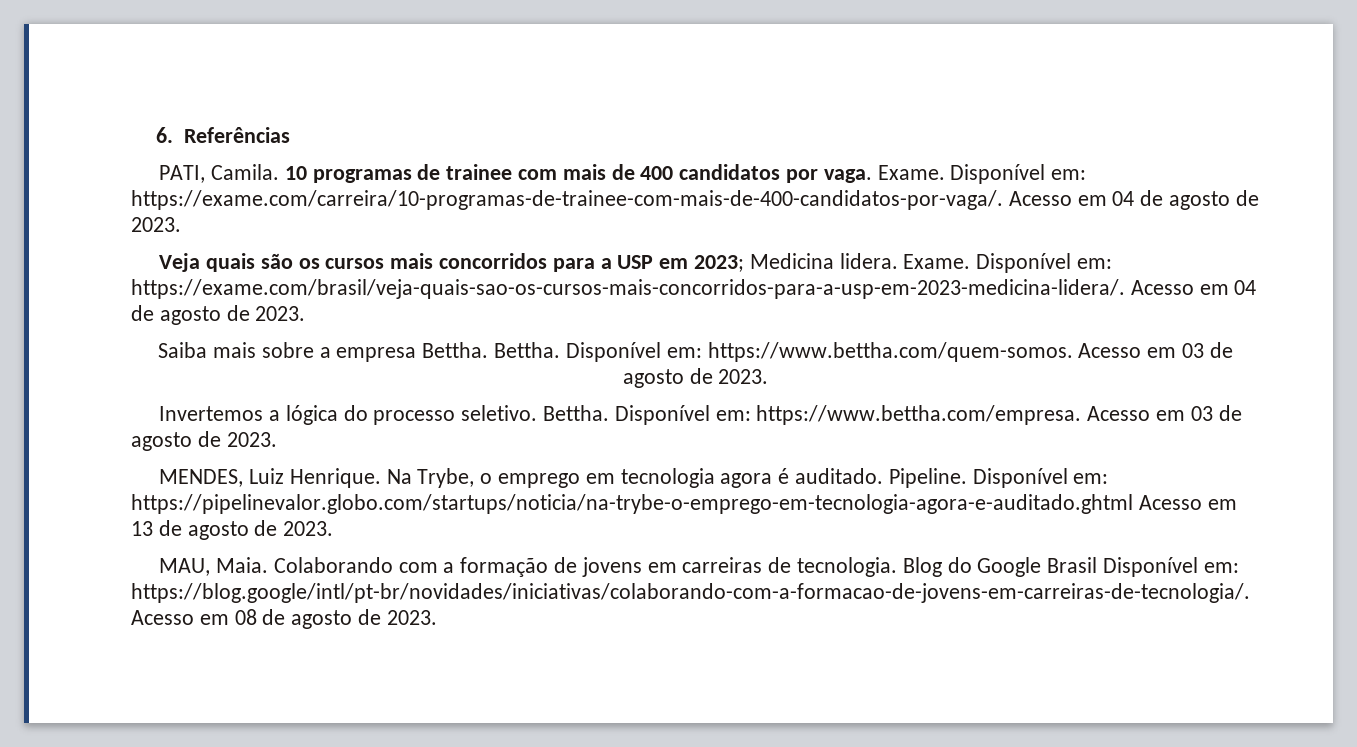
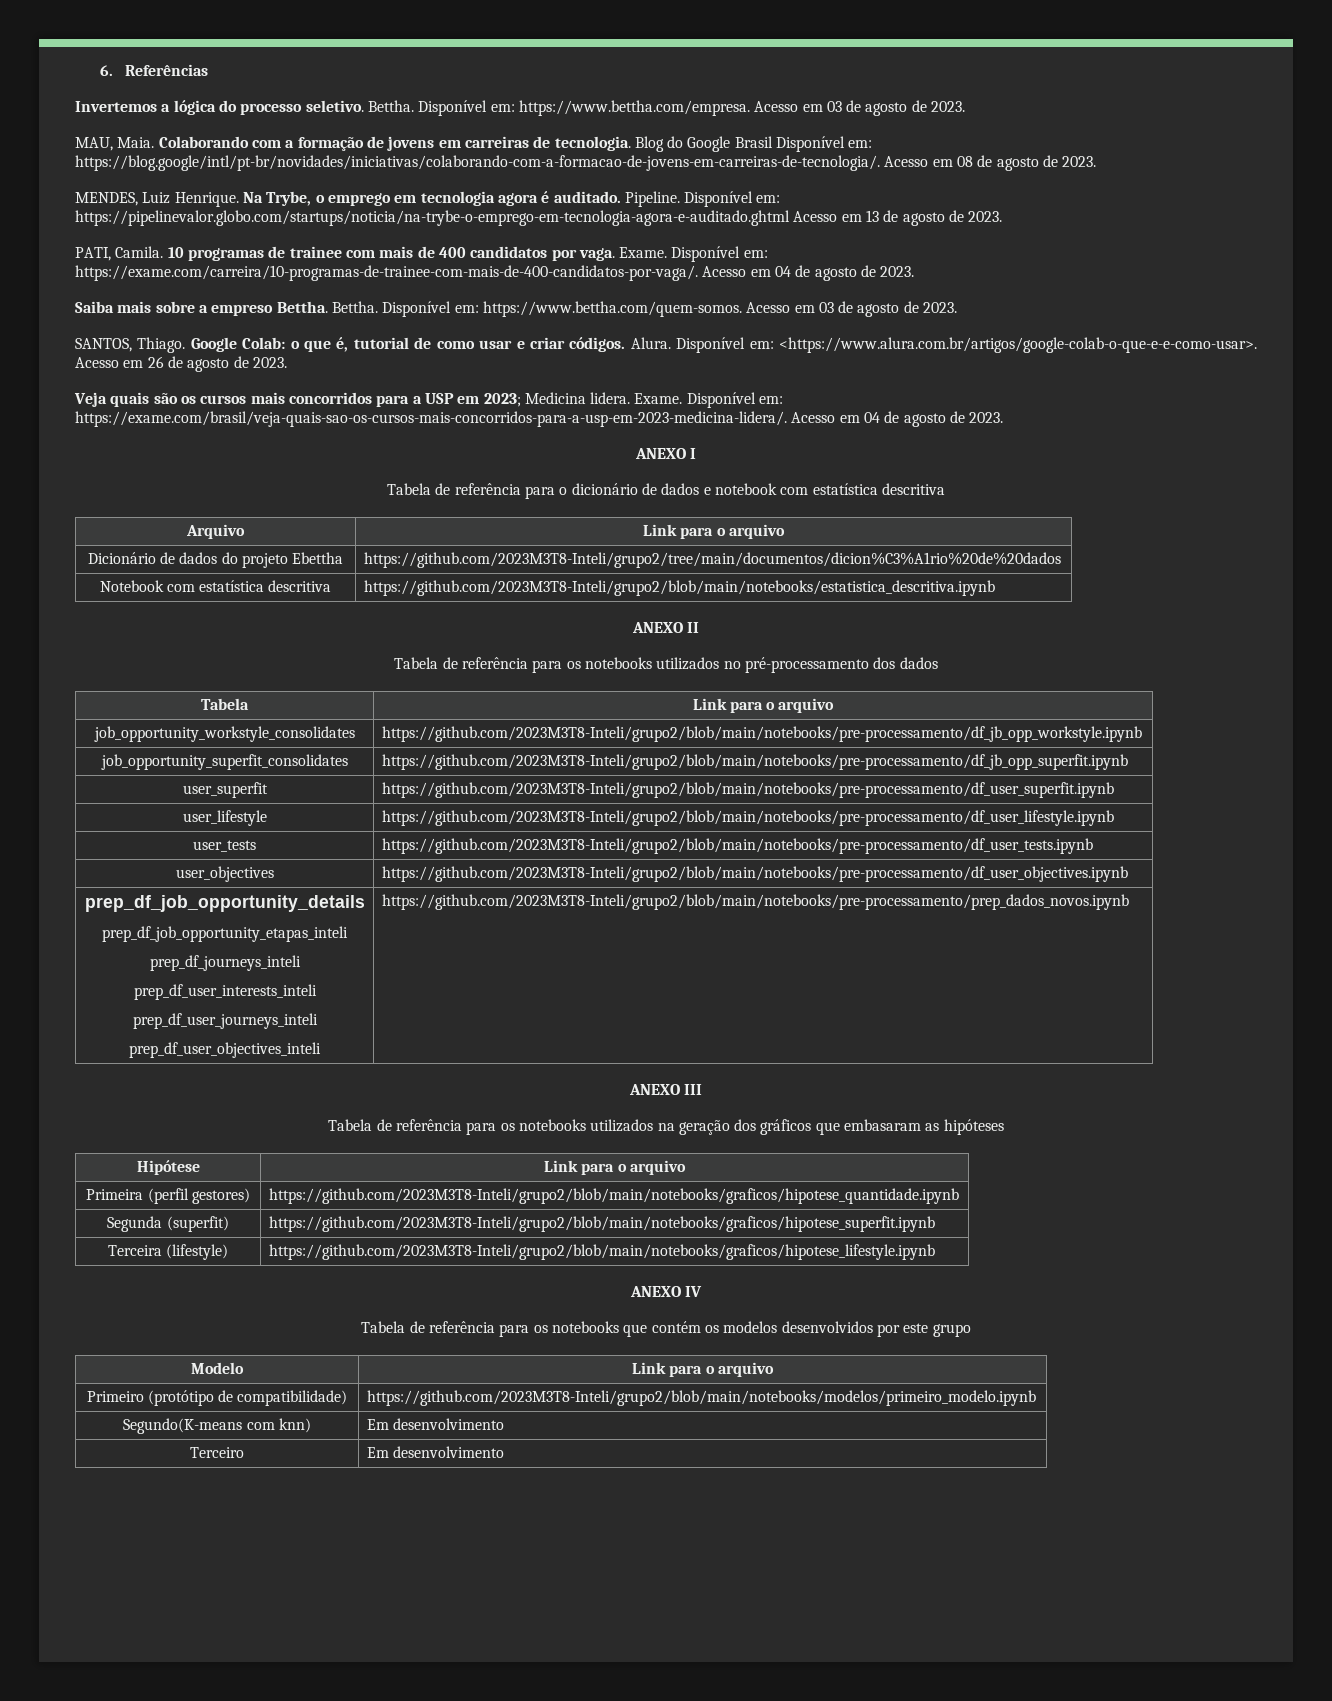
+ Invertemos a lógica do processo seletivo. Bettha. Disponível em: https://www.bettha.com/empresa. Acesso em 03 de agosto de 2023.
+ MAU, Maia. Colaborando com a formação de jovens em carreiras de tecnologia. Blog do Google Brasil Disponível em: https://blog.google/intl/pt-br/novidades/iniciativas/colaborando-com-a-formacao-de-jovens-em-carreiras-de-tecnologia/. Acesso em 08 de agosto de 2023.
+ MENDES, Luiz Henrique. Na Trybe, o emprego em tecnologia agora é auditado. Pipeline. Disponível em: https://pipelinevalor.globo.com/startups/noticia/na-trybe-o-emprego-em-tecnologia-agora-e-auditado.ghtml Acesso em 13 de agosto de 2023.
+ Saiba mais sobre a empreso Bettha. Bettha. Disponível em: https://www.bettha.com/quem-somos. Acesso em 03 de agosto de 2023.
+ SANTOS, Thiago. Google Colab: o que é, tutorial de como usar e criar códigos. Alura. Disponível em: <https://www.alura.com.br/artigos/google-colab-o-que-e-e-como-usar>. Acesso em 26 de agosto de 2023.
- Saiba mais sobre a empresa Bettha. Bettha. Disponível em: https://www.bettha.com/quem-somos. Acesso em 03 de agosto de 2023.
- Invertemos a lógica do processo seletivo. Bettha. Disponível em: https://www.bettha.com/empresa. Acesso em 03 de agosto de 2023.
- MENDES, Luiz Henrique. Na Trybe, o emprego em tecnologia agora é auditado. Pipeline. Disponível em: https://pipelinevalor.globo.com/startups/noticia/na-trybe-o-emprego-em-tecnologia-agora-e-auditado.ghtml Acesso em 13 de agosto de 2023.
- MAU, Maia. Colaborando com a formação de jovens em carreiras de tecnologia. Blog do Google Brasil Disponível em: https://blog.google/intl/pt-br/novidades/iniciativas/colaborando-com-a-formacao-de-jovens-em-carreiras-de-tecnologia/. Acesso em 08 de agosto de 2023.
+ ANEXO I
+ Tabela de referência para o dicionário de dados e notebook com estatística descritiva
+ Arquivo | Link para o arquivo
+ Dicionário de dados do projeto Ebettha | https://github.com/2023M3T8-Inteli/grupo2/tree/main/documentos/dicion%C3%A1rio%20de%20dados
+ Notebook com estatística descritiva | https://github.com/2023M3T8-Inteli/grupo2/blob/main/notebooks/estatistica_descritiva.ipynb
+ ANEXO II
+ Tabela de referência para os notebooks utilizados no pré-processamento dos dados
+ Tabela | Link para o arquivo
+ job_opportunity_workstyle_consolidates | https://github.com/2023M3T8-Inteli/grupo2/blob/main/notebooks/pre-processamento/df_jb_opp_workstyle.ipynb
+ job_opportunity_superfit_consolidates | https://github.com/2023M3T8-Inteli/grupo2/blob/main/notebooks/pre-processamento/df_jb_opp_superfit.ipynb
+ user_superfit | https://github.com/2023M3T8-Inteli/grupo2/blob/main/notebooks/pre-processamento/df_user_superfit.ipynb
+ user_lifestyle | https://github.com/2023M3T8-Inteli/grupo2/blob/main/notebooks/pre-processamento/df_user_lifestyle.ipynb
+ user_tests | https://github.com/2023M3T8-Inteli/grupo2/blob/main/notebooks/pre-processamento/df_user_tests.ipynb
+ user_objectives | https://github.com/2023M3T8-Inteli/grupo2/blob/main/notebooks/pre-processamento/df_user_objectives.ipynb
+ prep_df_job_opportunity_details
+ prep_df_job_opportunity_etapas_inteli
+ prep_df_journeys_inteli
+ prep_df_user_interests_inteli
+ prep_df_user_journeys_inteli
+ prep_df_user_objectives_inteli | https://github.com/2023M3T8-Inteli/grupo2/blob/main/notebooks/pre-processamento/prep_dados_novos.ipynb
+ ANEXO III
+ Tabela de referência para os notebooks utilizados na geração dos gráficos que embasaram as hipóteses
+ Hipótese | Link para o arquivo
+ Primeira (perfil gestores) | https://github.com/2023M3T8-Inteli/grupo2/blob/main/notebooks/graficos/hipotese_quantidade.ipynb
+ Segunda (superfit) | https://github.com/2023M3T8-Inteli/grupo2/blob/main/notebooks/graficos/hipotese_superfit.ipynb
+ Terceira (lifestyle) | https://github.com/2023M3T8-Inteli/grupo2/blob/main/notebooks/graficos/hipotese_lifestyle.ipynb
+ ANEXO IV
+ Tabela de referência para os notebooks que contém os modelos desenvolvidos por este grupo
+ Modelo | Link para o arquivo
+ Primeiro (protótipo de compatibilidade) | https://github.com/2023M3T8-Inteli/grupo2/blob/main/notebooks/modelos/primeiro_modelo.ipynb
+ Segundo(K-means com knn) | Em desenvolvimento
+ Terceiro | Em desenvolvimento

